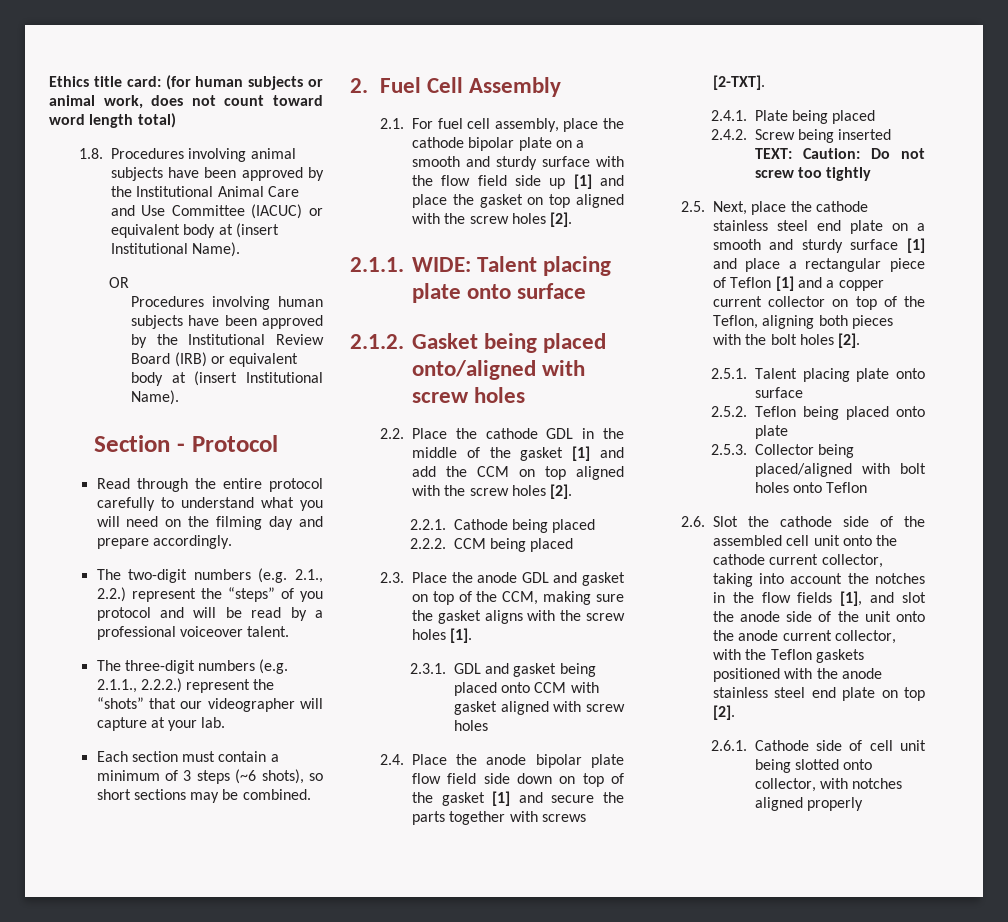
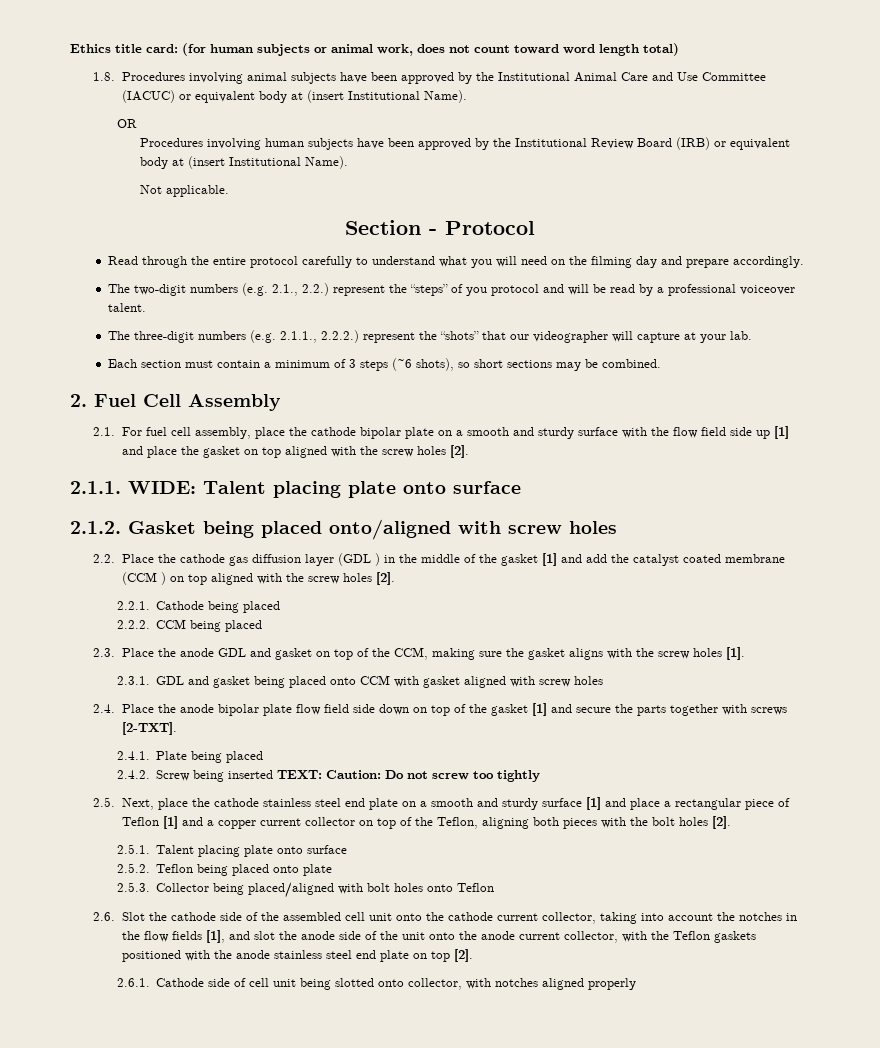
+ Not applicable.
- 2.2. Place the cathode GDL in the middle of the gasket [1] and add the CCM on top aligned with the screw holes [2].
+ 2.2. Place the cathode gas diffusion layer (GDL ) in the middle of the gasket [1] and add the catalyst coated membrane (CCM ) on top aligned with the screw holes [2].

